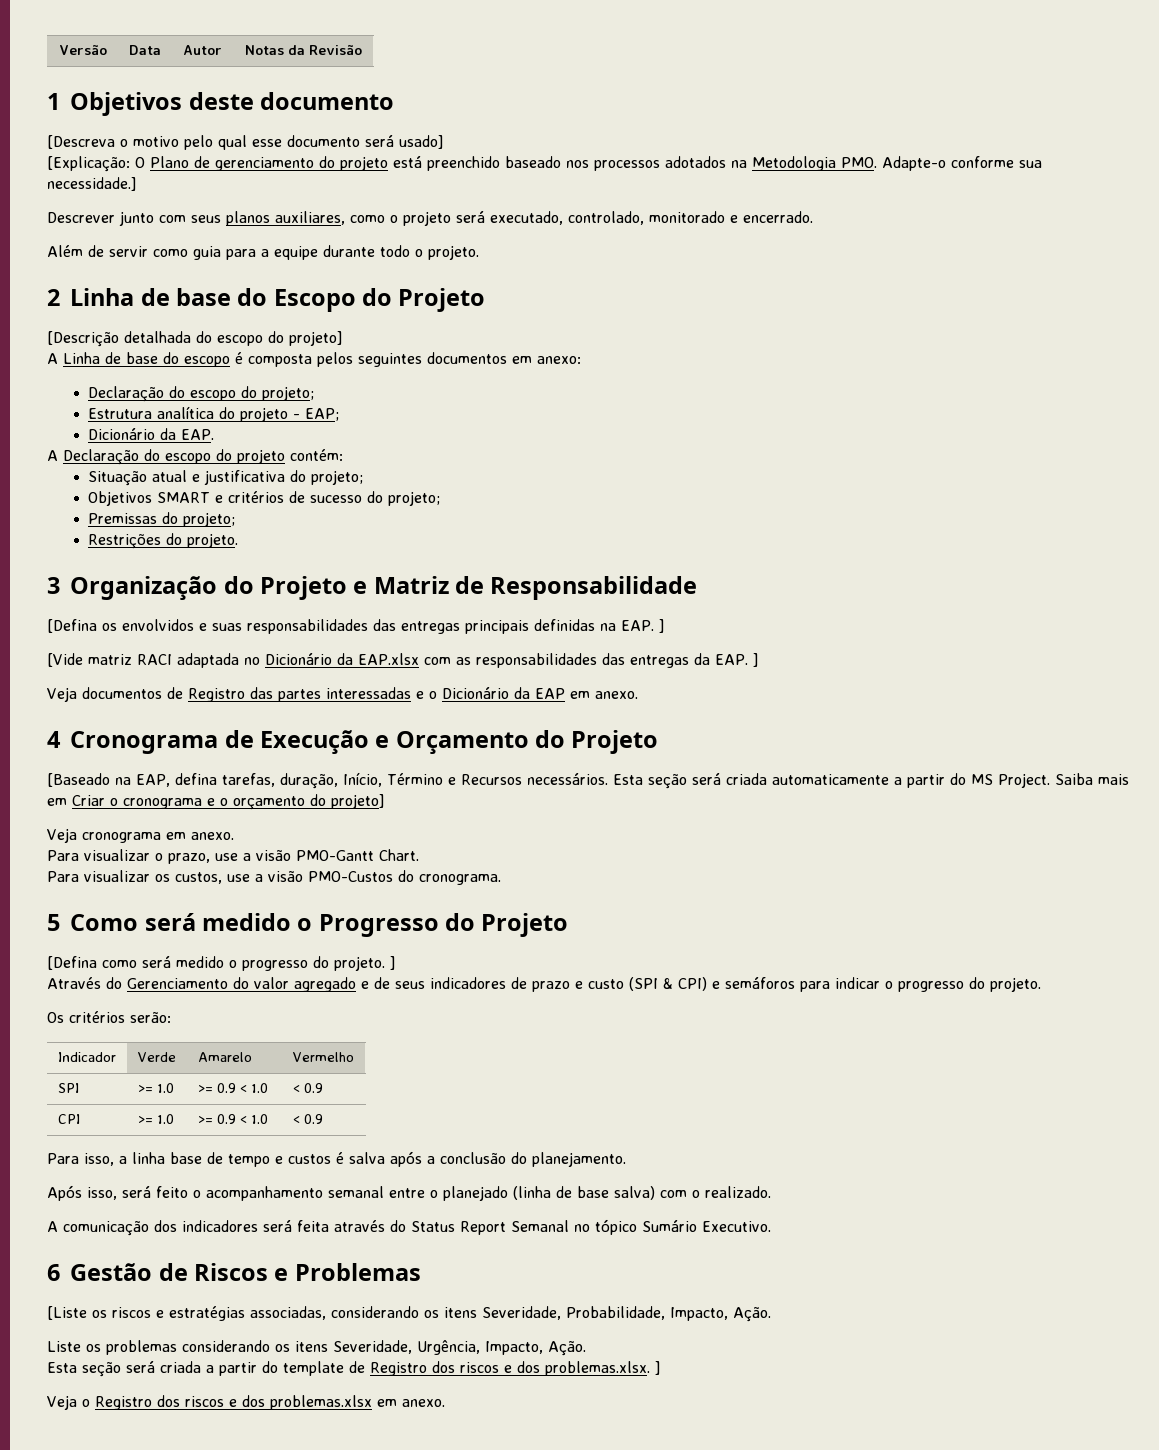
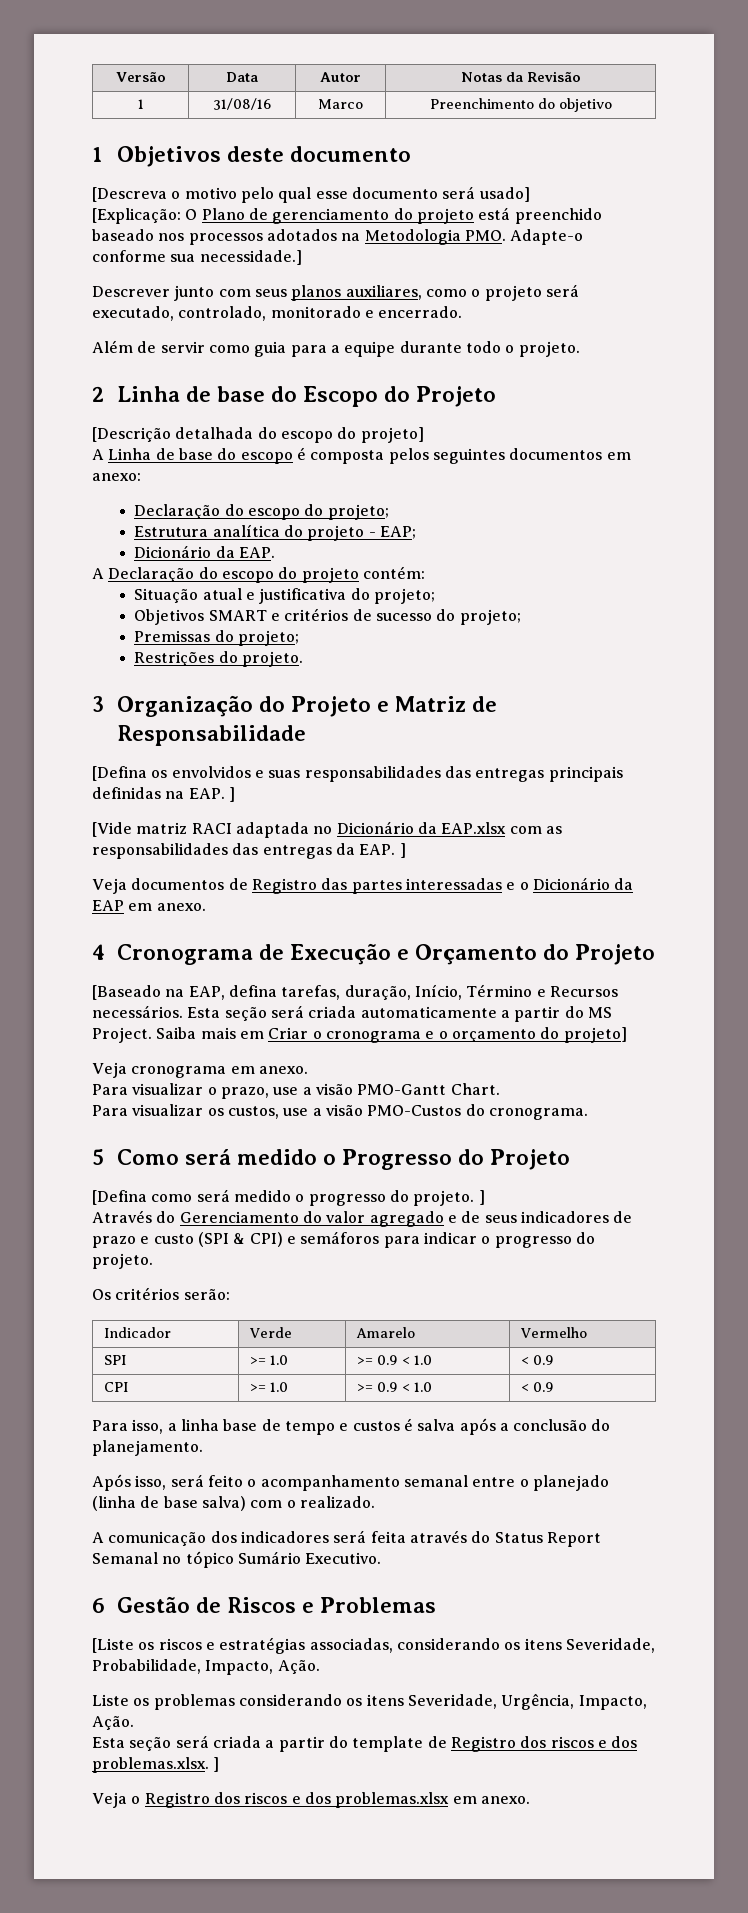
+ 1 | 31/08/16 | Marco | Preenchimento do objetivo

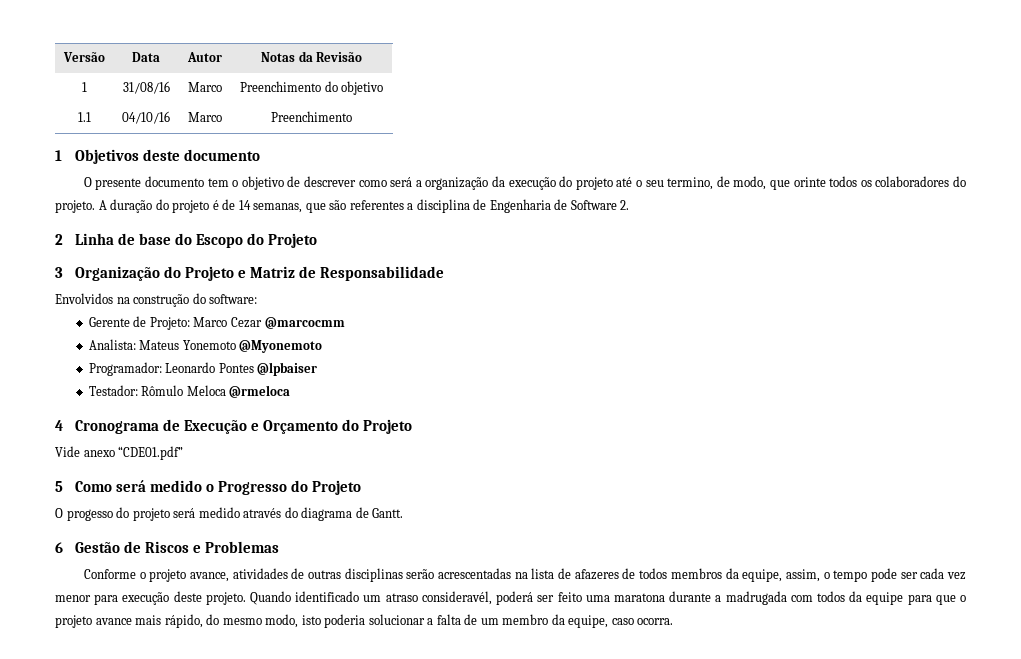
+ 1.1 | 04/10/16 | Marco | Preenchimento
- [Descreva o motivo pelo qual esse documento será usado]
- [Explicação: O Plano de gerenciamento do projeto está preenchido baseado nos processos adotados na Metodologia PMO. Adapte-o conforme sua necessidade.]
- Descrever junto com seus planos auxiliares, como o projeto será executado, controlado, monitorado e encerrado.
- Além de servir como guia para a equipe durante todo o projeto.
+ O presente documento tem o objetivo de descrever como será a organização da execução do projeto até o seu termino, de modo, que orinte todos os colaboradores do projeto. A duração do projeto é de 14 semanas, que são referentes a disciplina de Engenharia de Software 2.
- [Descrição detalhada do escopo do projeto]
- A Linha de base do escopo é composta pelos seguintes documentos em anexo:
- Declaração do escopo do projeto;
- Estrutura analítica do projeto - EAP;
- Dicionário da EAP.
- A Declaração do escopo do projeto contém:
- Situação atual e justificativa do projeto;
- Objetivos SMART e critérios de sucesso do projeto;
- Premissas do projeto;
- Restrições do projeto.
- [Defina os envolvidos e suas responsabilidades das entregas principais definidas na EAP. ]
- [Vide matriz RACI adaptada no Dicionário da EAP.xlsx com as responsabilidades das entregas da EAP. ]
- Veja documentos de Registro das partes interessadas e o Dicionário da EAP em anexo.
+ Envolvidos na construção do software:
+ Gerente de Projeto: Marco Cezar @marcocmm
+ Analista: Mateus Yonemoto @Myonemoto
+ Programador: Leonardo Pontes @lpbaiser
+ Testador: Rômulo Meloca @rmeloca
- [Baseado na EAP, defina tarefas, duração, Início, Término e Recursos necessários. Esta seção será criada automaticamente a partir do MS Project. Saiba mais em Criar o cronograma e o orçamento do projeto]
- Veja cronograma em anexo.
- Para visualizar o prazo, use a visão PMO-Gantt Chart.
- Para visualizar os custos, use a visão PMO-Custos do cronograma.
+ Vide anexo “CDE01.pdf”
- [Defina como será medido o progresso do projeto. ]
- Através do Gerenciamento do valor agregado e de seus indicadores de prazo e custo (SPI & CPI) e semáforos para indicar o progresso do projeto.
- Os critérios serão:
- Indicador | Verde | Amarelo | Vermelho
- SPI | >= 1.0 | >= 0.9 < 1.0 | < 0.9
- CPI | >= 1.0 | >= 0.9 < 1.0 | < 0.9
- Para isso, a linha base de tempo e custos é salva após a conclusão do planejamento.
- Após isso, será feito o acompanhamento semanal entre o planejado (linha de base salva) com o realizado.
- A comunicação dos indicadores será feita através do Status Report Semanal no tópico Sumário Executivo.
+ O progesso do projeto será medido através do diagrama de Gantt.
- [Liste os riscos e estratégias associadas, considerando os itens Severidade, Probabilidade, Impacto, Ação.
- Liste os problemas considerando os itens Severidade, Urgência, Impacto, Ação.
- Esta seção será criada a partir do template de Registro dos riscos e dos problemas.xlsx. ]
- Veja o Registro dos riscos e dos problemas.xlsx em anexo.
+ Conforme o projeto avance, atividades de outras disciplinas serão acrescentadas na lista de afazeres de todos membros da equipe, assim, o tempo pode ser cada vez menor para execução deste projeto. Quando identificado um atraso consideravél, poderá ser feito uma maratona durante a madrugada com todos da equipe para que o projeto avance mais rápido, do mesmo modo, isto poderia solucionar a falta de um membro da equipe, caso ocorra.

